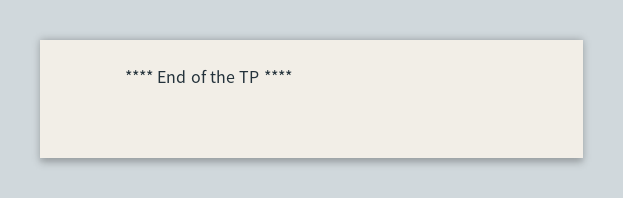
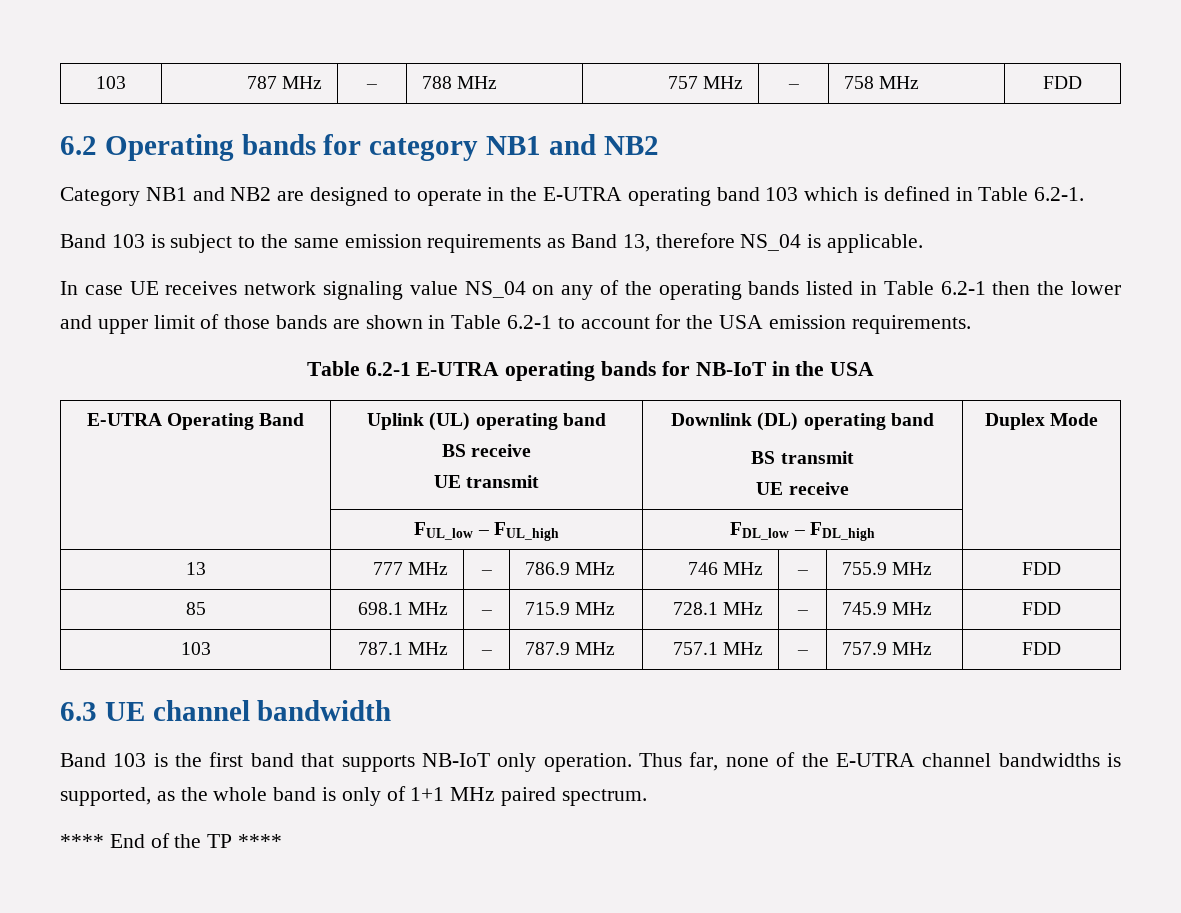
+ 103 | 787 MHz | – | 788 MHz | 757 MHz | – | 758 MHz | FDD
+ 6.2 Operating bands for category NB1 and NB2
+ Category NB1 and NB2 are designed to operate in the E-UTRA operating band 103 which is defined in Table 6.2-1.
+ Band 103 is subject to the same emission requirements as Band 13, therefore NS_04 is applicable.
+ In case UE receives network signaling value NS_04 on any of the operating bands listed in Table 6.2-1 then the lower and upper limit of those bands are shown in Table 6.2-1 to account for the USA emission requirements.
+ Table 6.2-1 E-UTRA operating bands for NB-IoT in the USA
+ E-UTRA Operating Band | Uplink (UL) operating band
+ BS receive
+ UE transmit | Downlink (DL) operating band
+ BS transmit
+ UE receive | Duplex Mode
+ | FUL_low – FUL_high | FDL_low – FDL_high |
+ 13 | 777 MHz | – | 786.9 MHz | 746 MHz | – | 755.9 MHz | FDD
+ 85 | 698.1 MHz | – | 715.9 MHz | 728.1 MHz | – | 745.9 MHz | FDD
+ 103 | 787.1 MHz | – | 787.9 MHz | 757.1 MHz | – | 757.9 MHz | FDD
+ 6.3 UE channel bandwidth
+ Band 103 is the first band that supports NB-IoT only operation. Thus far, none of the E-UTRA channel bandwidths is supported, as the whole band is only of 1+1 MHz paired spectrum.

